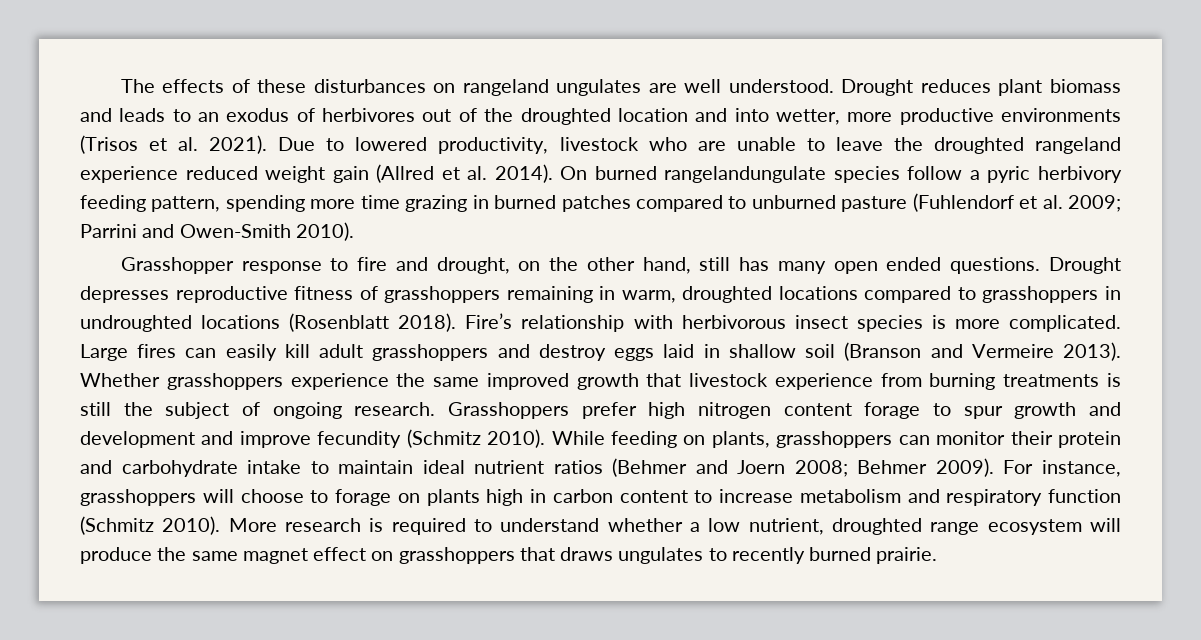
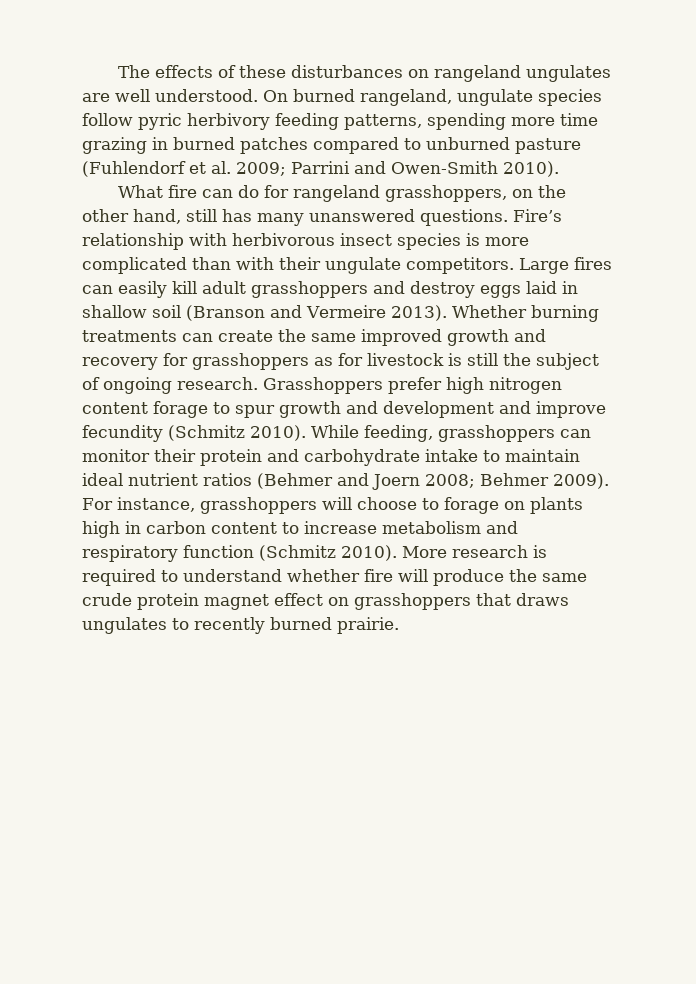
- Drought reduces plant biomass and leads to an exodus of herbivores out of the droughted location and into wetter, more productive environments (Trisos et al. 2021). Due to lowered productivity, livestock who are unable to leave the droughted rangeland experience reduced weight gain (Allred et al. 2014). On burned rangelandungulate species follow a pyric herbivory feeding pattern, spending more time grazing in burned patches compared to unburned pasture (Fuhlendorf et al. 2009; Parrini and Owen-Smith 2010).
+ On burned rangeland, ungulate species follow pyric herbivory feeding patterns, spending more time grazing in burned patches compared to unburned pasture (Fuhlendorf et al. 2009; Parrini and Owen-Smith 2010).
- Grasshopper response to fire and drought, on the other hand, still has many open ended questions. Drought depresses reproductive fitness of grasshoppers remaining in warm, droughted locations compared to grasshoppers in undroughted locations (Rosenblatt 2018).
+ What fire can do for rangeland grasshoppers, on the other hand, still has many unanswered questions.
- Fire’s relationship with herbivorous insect species is more complicated.
+ Fire’s relationship with herbivorous insect species is more complicated than with their ungulate competitors.
- Whether grasshoppers experience the same improved growth that livestock experience from burning treatments is still the subject of ongoing research.
+ Whether burning treatments can create the same improved growth and recovery for grasshoppers as for livestock is still the subject of ongoing research.
- While feeding on plants, grasshoppers can monitor their protein and carbohydrate intake to maintain ideal nutrient ratios (Behmer and Joern 2008; Behmer 2009).
+ While feeding, grasshoppers can monitor their protein and carbohydrate intake to maintain ideal nutrient ratios (Behmer and Joern 2008; Behmer 2009).
- More research is required to understand whether a low nutrient, droughted range ecosystem will produce the same magnet effect on grasshoppers that draws ungulates to recently burned prairie.
+ More research is required to understand whether fire will produce the same crude protein magnet effect on grasshoppers that draws ungulates to recently burned prairie.

